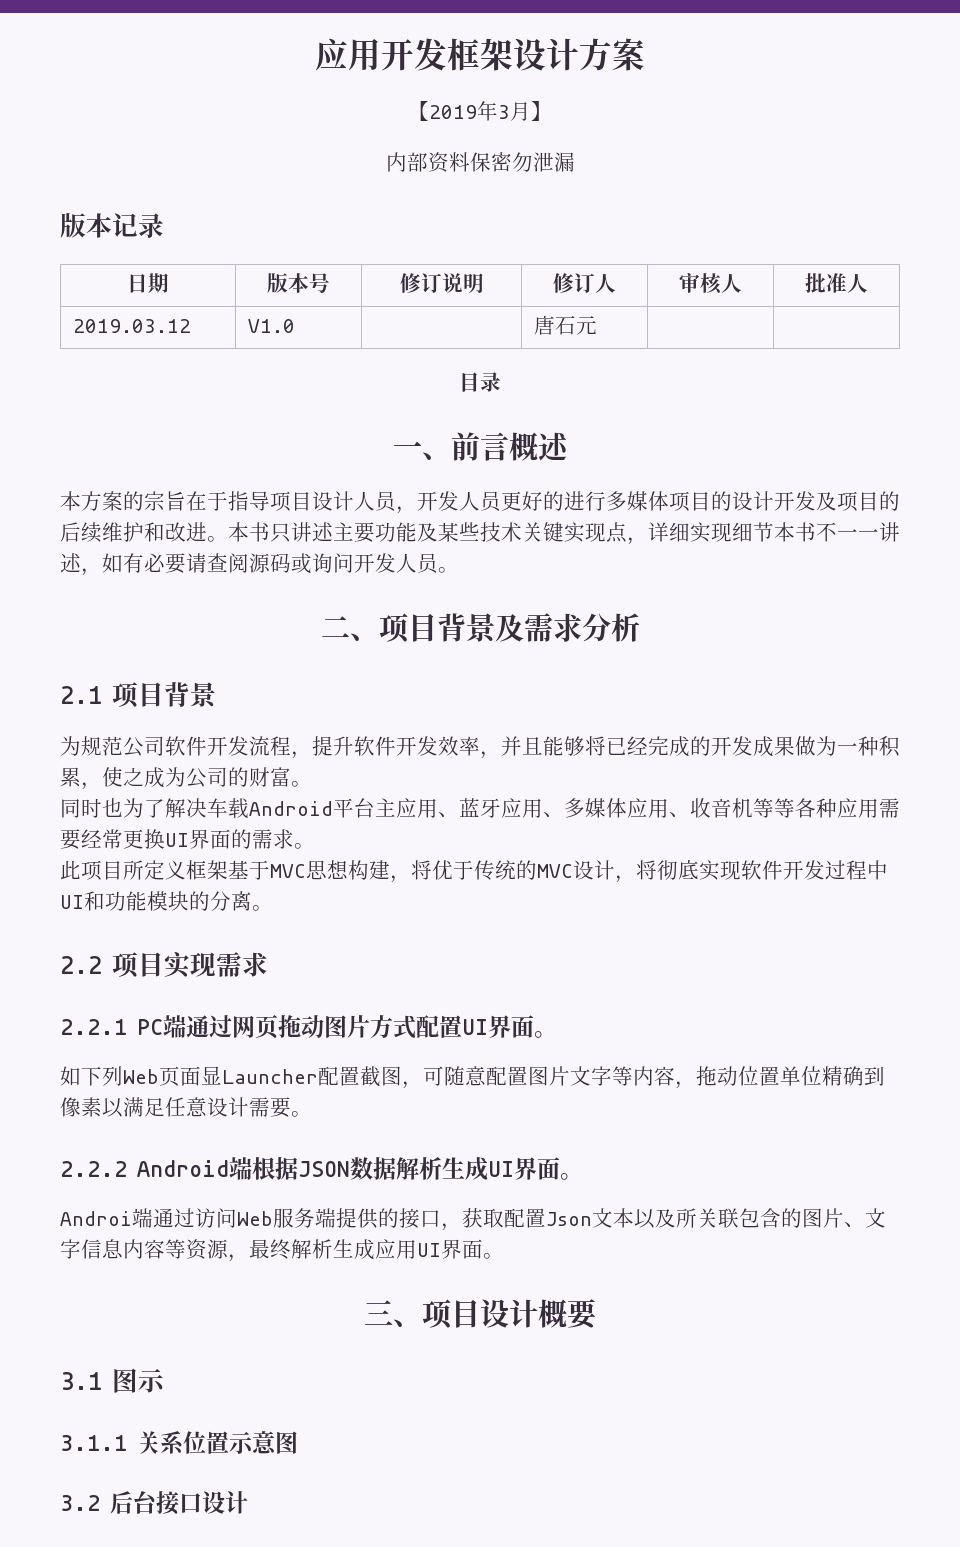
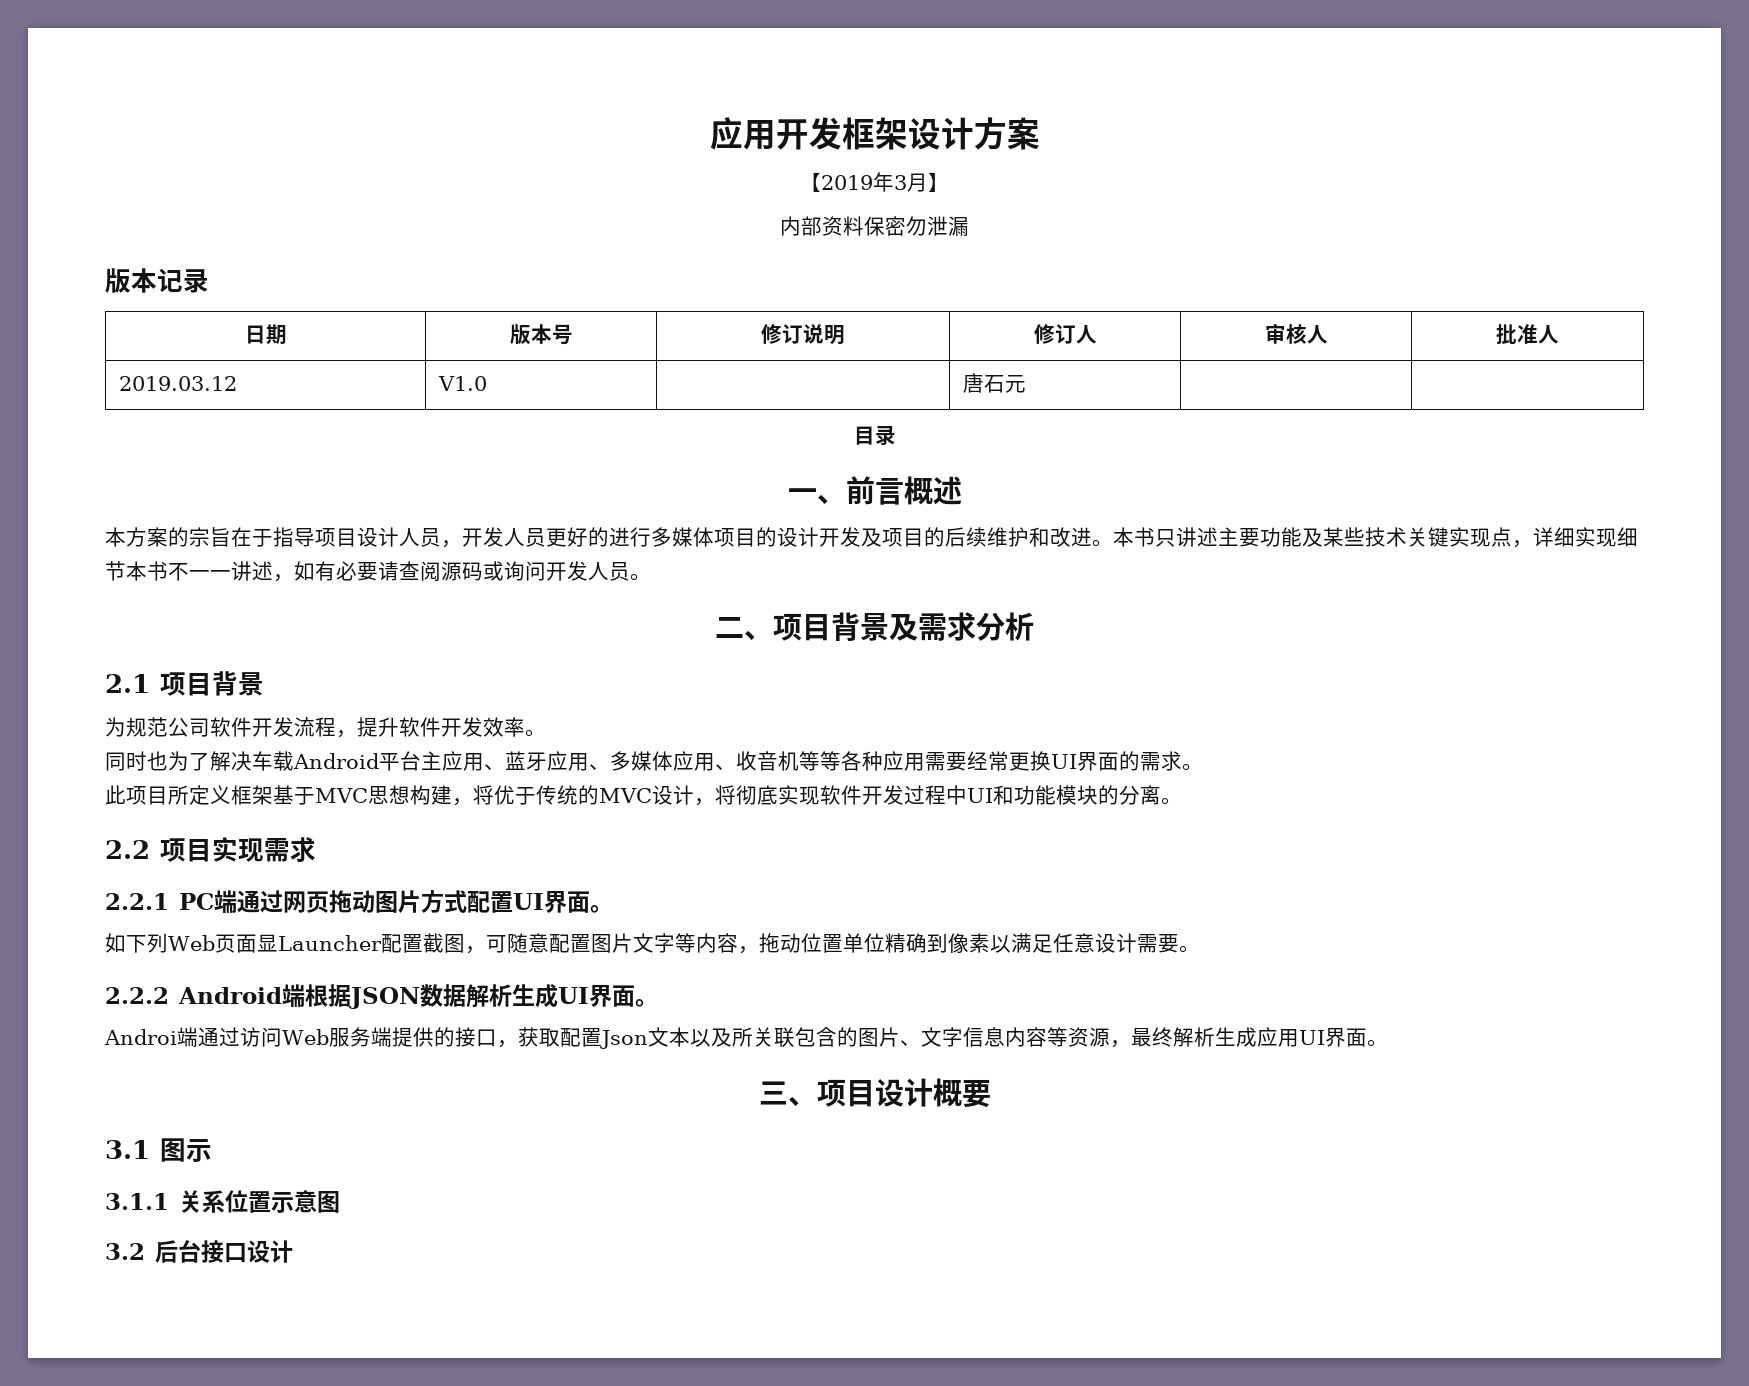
- 为规范公司软件开发流程，提升软件开发效率，并且能够将已经完成的开发成果做为一种积累，使之成为公司的财富。
+ 为规范公司软件开发流程，提升软件开发效率。

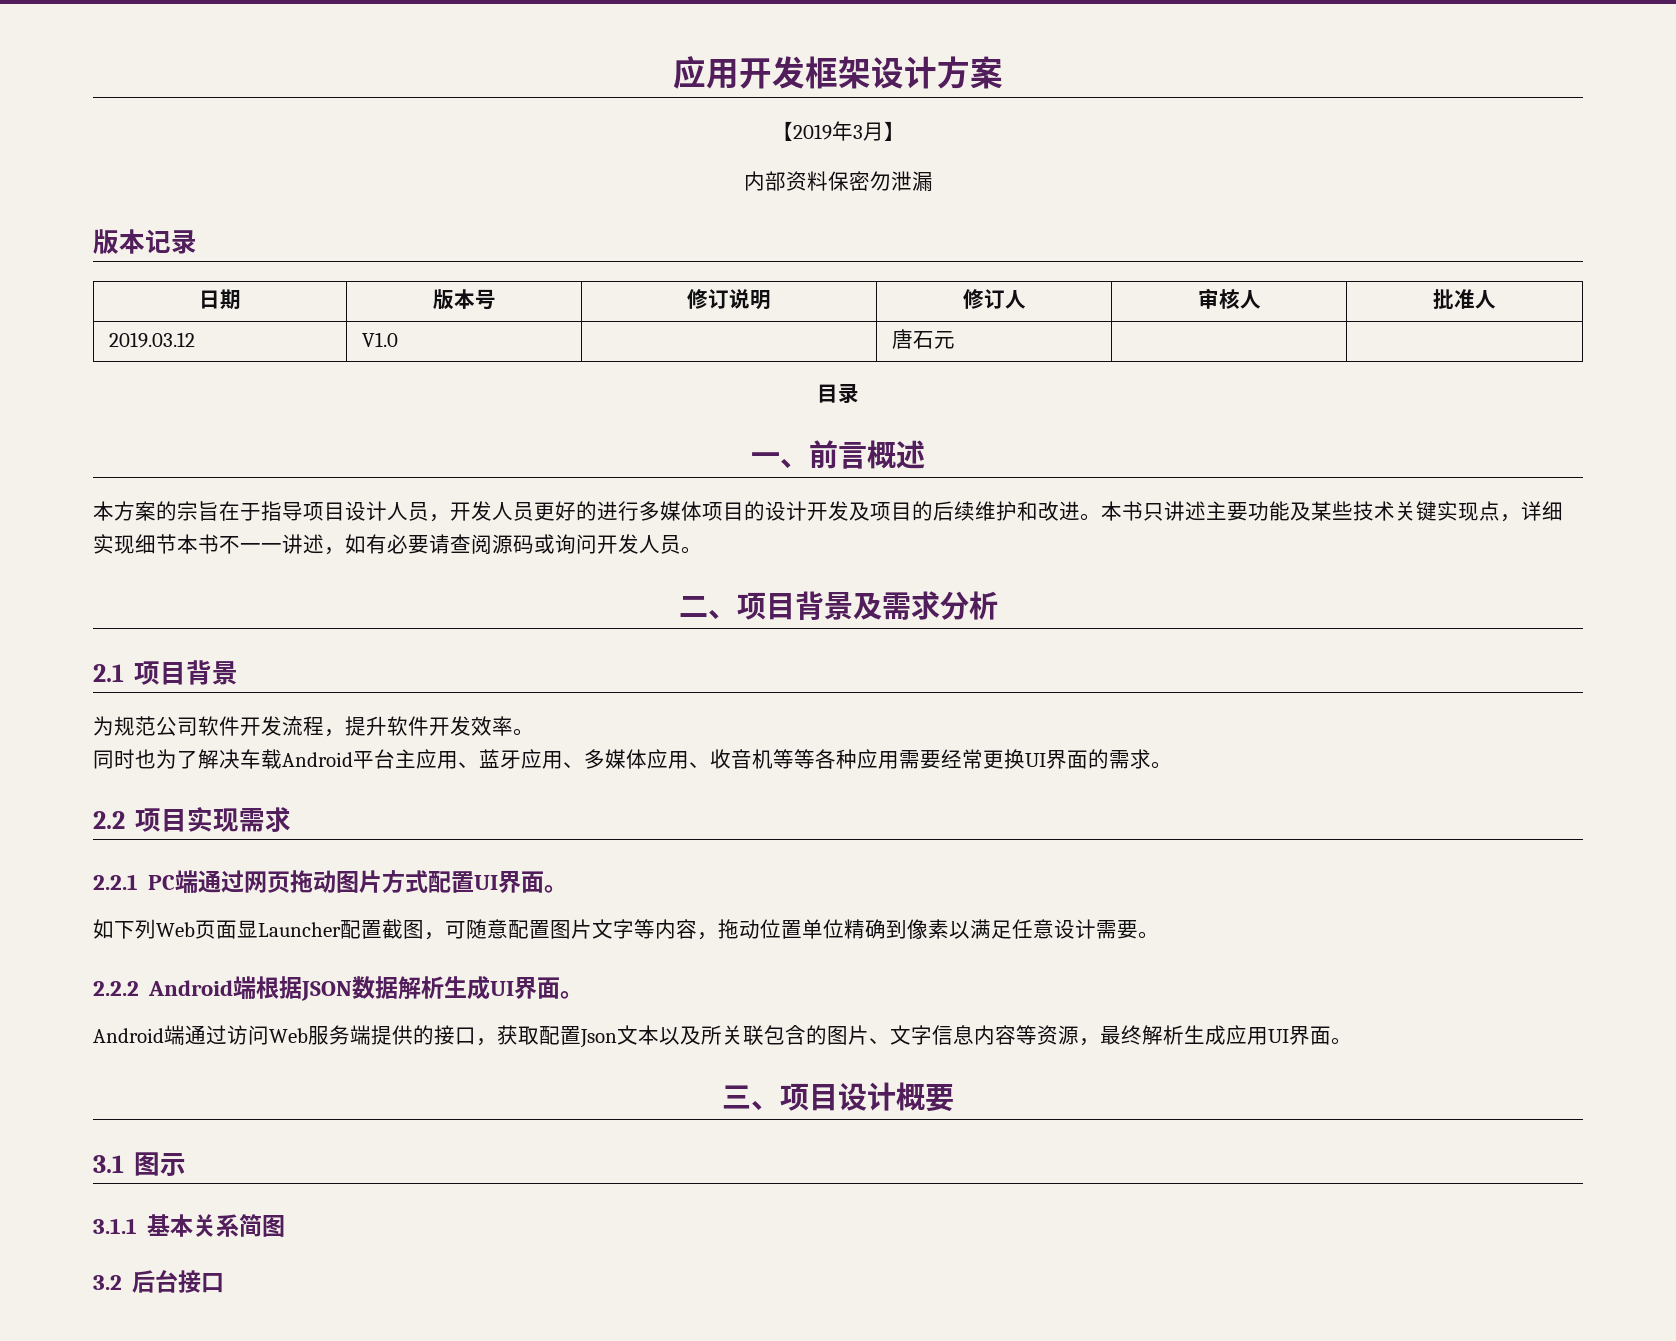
- 此项目所定义框架基于MVC思想构建，将优于传统的MVC设计，将彻底实现软件开发过程中UI和功能模块的分离。
- Androi端通过访问Web服务端提供的接口，获取配置Json文本以及所关联包含的图片、文字信息内容等资源，最终解析生成应用UI界面。
+ Android端通过访问Web服务端提供的接口，获取配置Json文本以及所关联包含的图片、文字信息内容等资源，最终解析生成应用UI界面。
- 3.1.1关系位置示意图
+ 3.1.1基本关系简图
- 3.2后台接口设计
+ 3.2后台接口

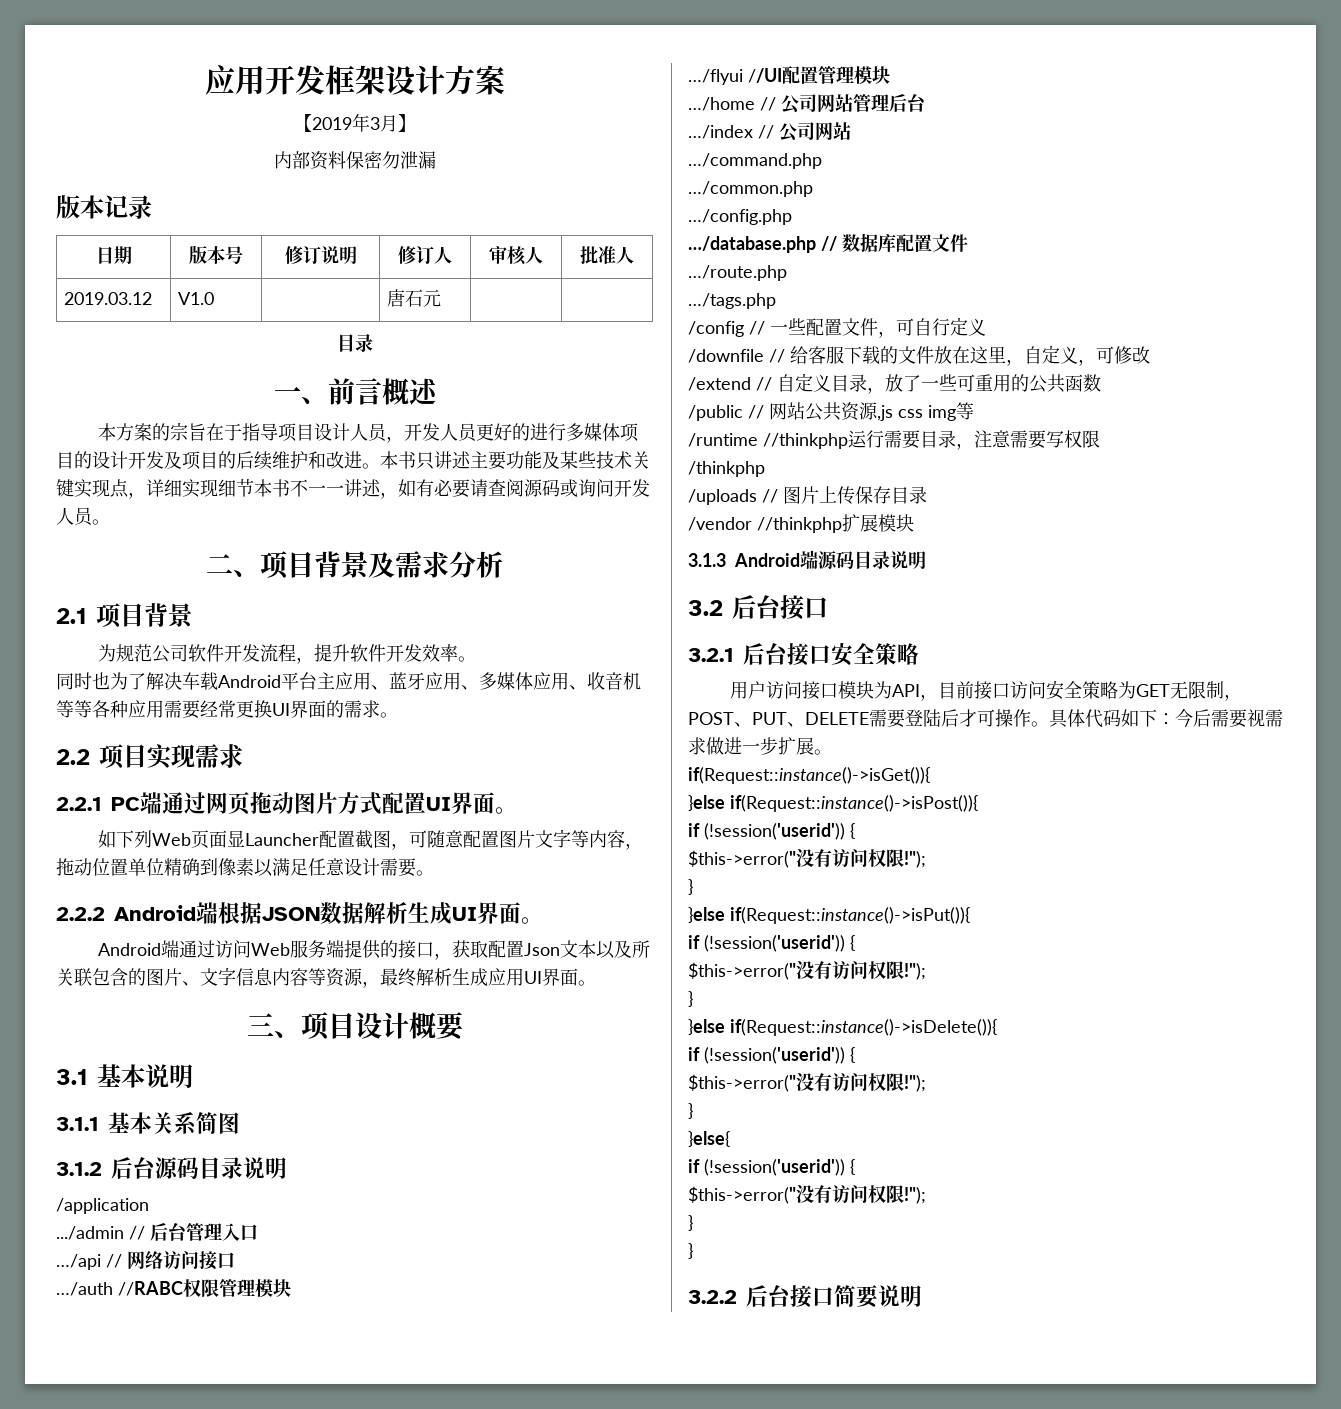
- 3.1图示
+ 3.1基本说明
+ 3.1.2后台源码目录说明
+ /application
+ .../admin // 后台管理入口
+ …/api // 网络访问接口
+ …/auth //RABC权限管理模块
+ …/flyui //UI配置管理模块
+ …/home // 公司网站管理后台
+ …/index // 公司网站
+ …/command.php
+ …/common.php
+ …/config.php
+ …/database.php // 数据库配置文件
+ …/route.php
+ …/tags.php
+ /config // 一些配置文件，可自行定义
+ /downfile // 给客服下载的文件放在这里，自定义，可修改
+ /extend // 自定义目录，放了一些可重用的公共函数
+ /public // 网站公共资源,js css img等
+ /runtime //thinkphp运行需要目录，注意需要写权限
+ /thinkphp
+ /uploads // 图片上传保存目录
+ /vendor //thinkphp扩展模块
+ 3.1.3 Android端源码目录说明
  3.2后台接口
+ 3.2.1后台接口安全策略
+ 用户访问接口模块为API，目前接口访问安全策略为GET无限制，POST、PUT、DELETE需要登陆后才可操作。具体代码如下：今后需要视需求做进一步扩展。
+ if(Request::instance()->isGet()){
+ }else if(Request::instance()->isPost()){
+ if (!session('userid')) {
+ $this->error("没有访问权限!");
+ }
+ }else if(Request::instance()->isPut()){
+ if (!session('userid')) {
+ $this->error("没有访问权限!");
+ }
+ }else if(Request::instance()->isDelete()){
+ if (!session('userid')) {
+ $this->error("没有访问权限!");
+ }
+ }else{
+ if (!session('userid')) {
+ $this->error("没有访问权限!");
+ }
+ }
+ 3.2.2后台接口简要说明

